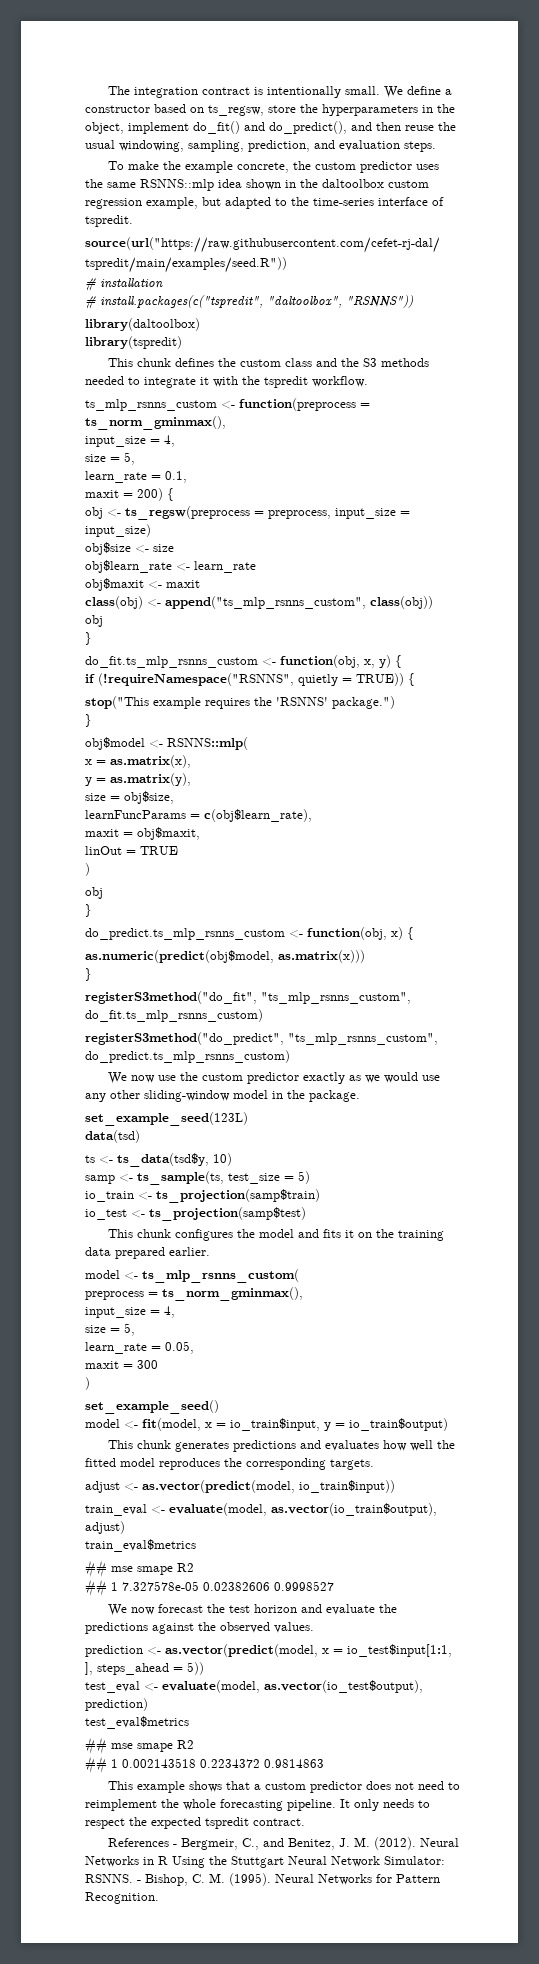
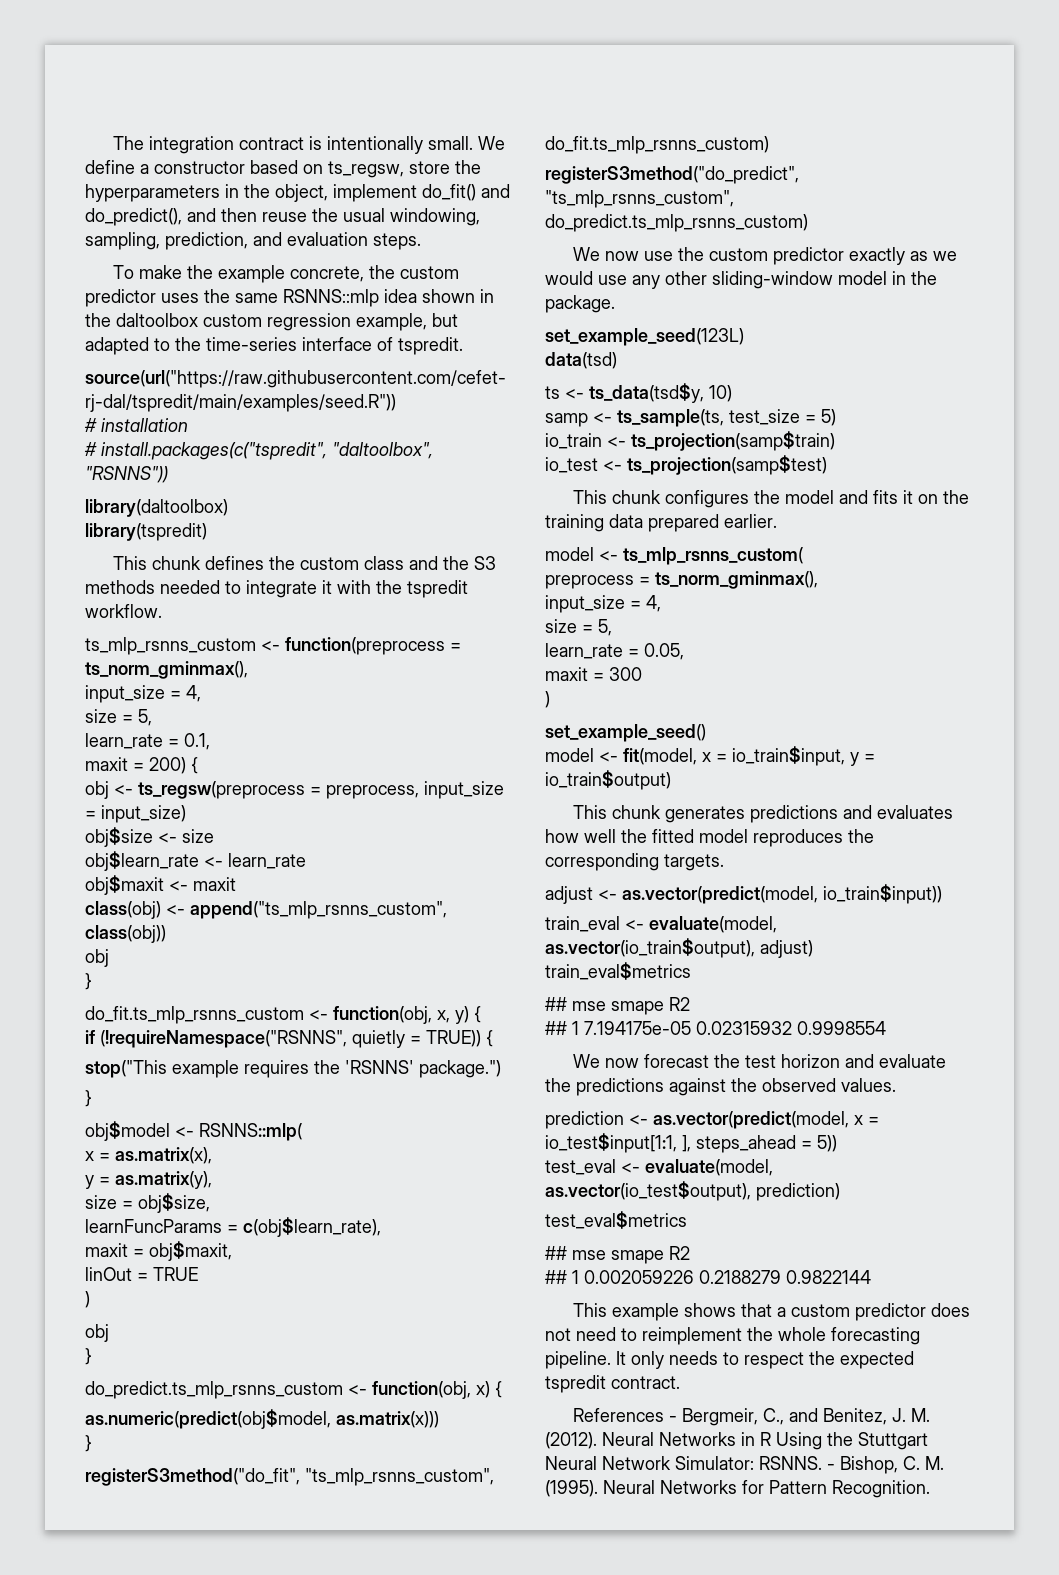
- ## 1 7.327578e-05 0.02382606 0.9998527
+ ## 1 7.194175e-05 0.02315932 0.9998554
- ## 1 0.002143518 0.2234372 0.9814863
+ ## 1 0.002059226 0.2188279 0.9822144

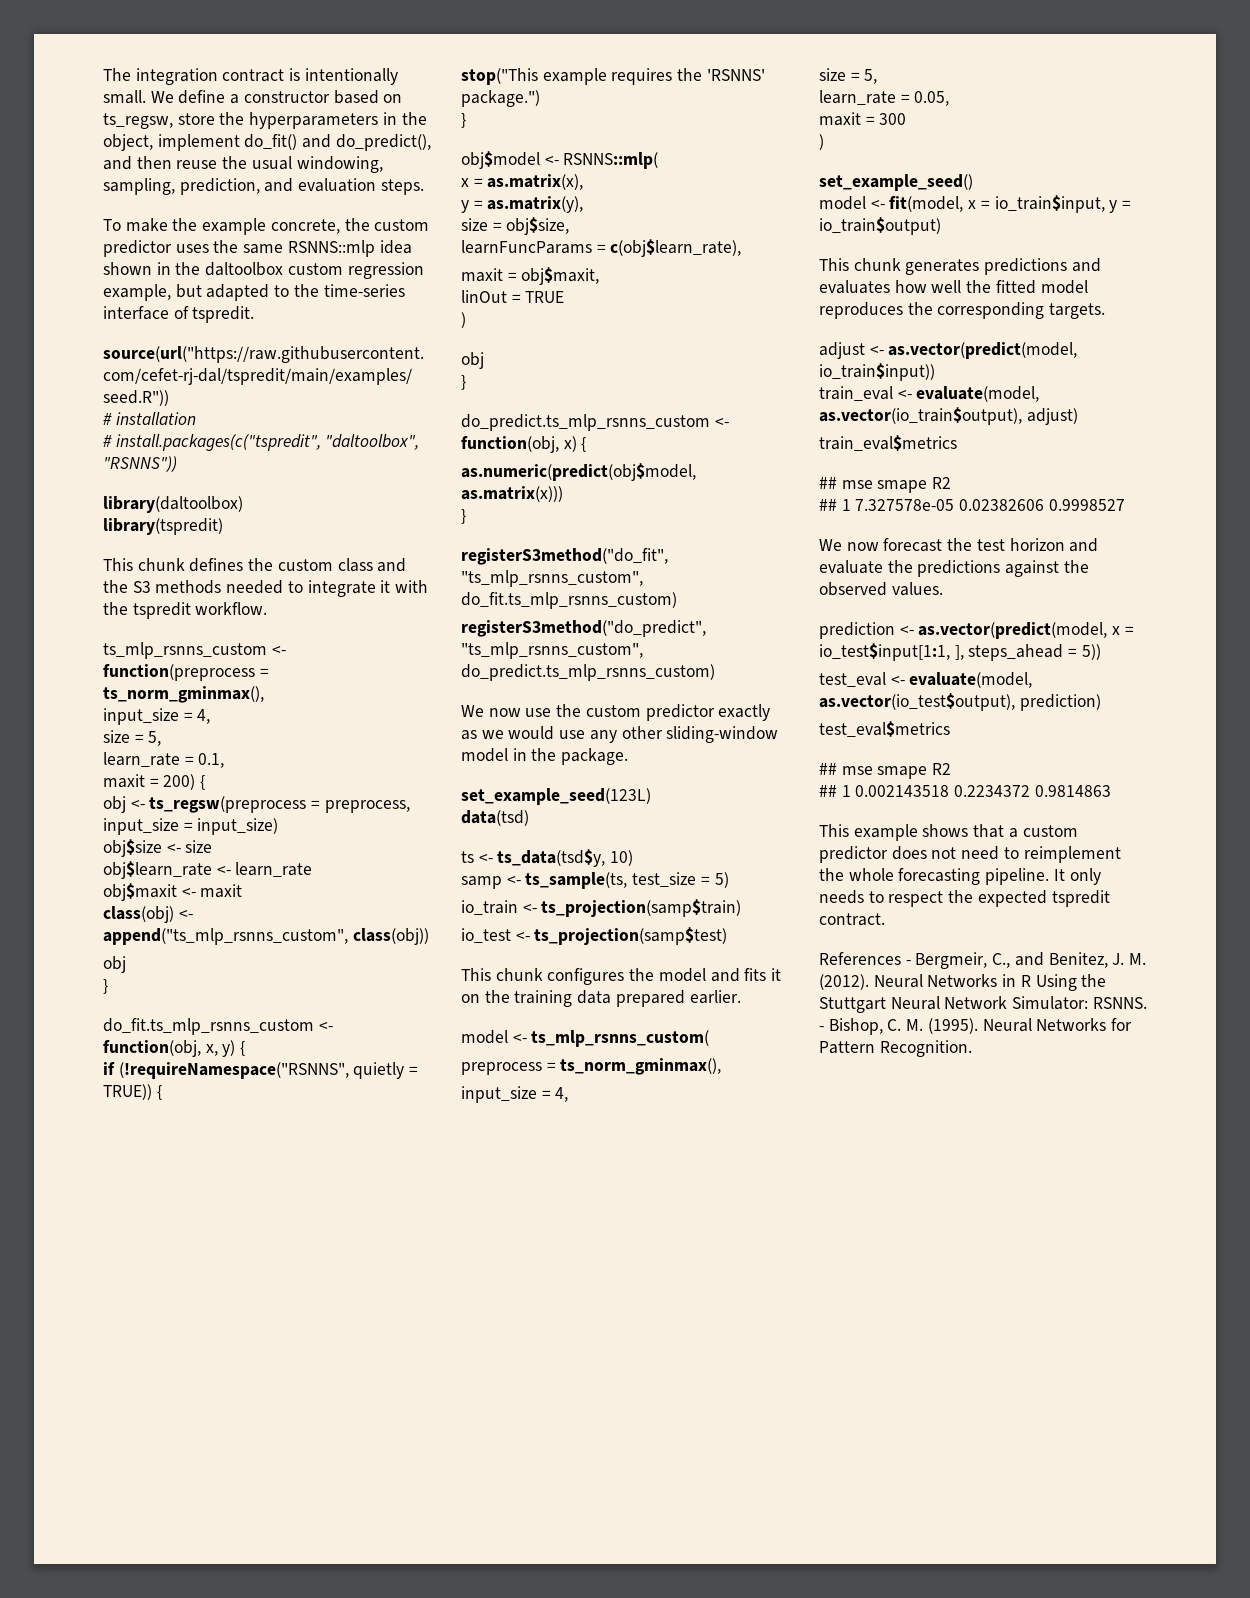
- ## 1 7.194175e-05 0.02315932 0.9998554
+ ## 1 7.327578e-05 0.02382606 0.9998527
- ## 1 0.002059226 0.2188279 0.9822144
+ ## 1 0.002143518 0.2234372 0.9814863

